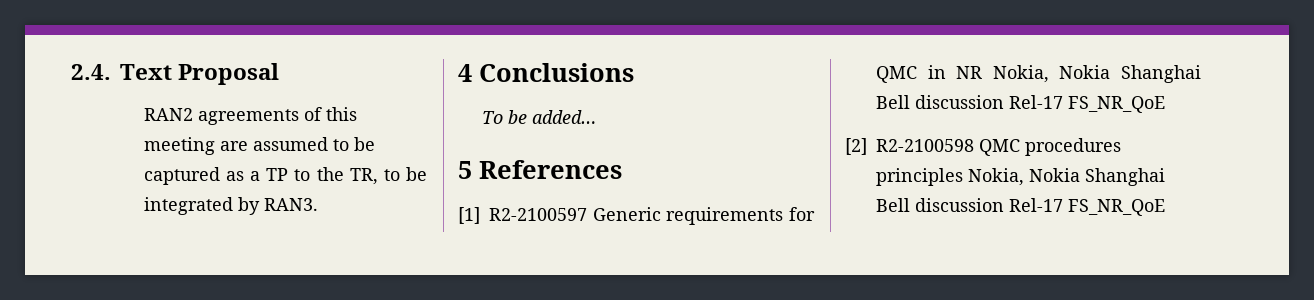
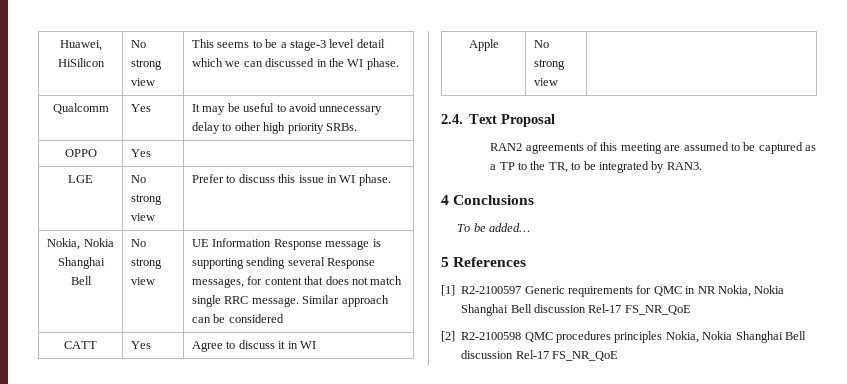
+ Huawei, HiSilicon | No strong view | This seems to be a stage-3 level detail which we can discussed in the WI phase.
+ Qualcomm | Yes | It may be useful to avoid unnecessary delay to other high priority SRBs.
+ OPPO | Yes |
+ LGE | No strong view | Prefer to discuss this issue in WI phase.
+ Nokia, Nokia Shanghai Bell | No strong view | UE Information Response message is supporting sending several Response messages, for content that does not match single RRC message. Similar approach can be considered
+ CATT | Yes | Agree to discuss it in WI
+ Apple | No strong view |

